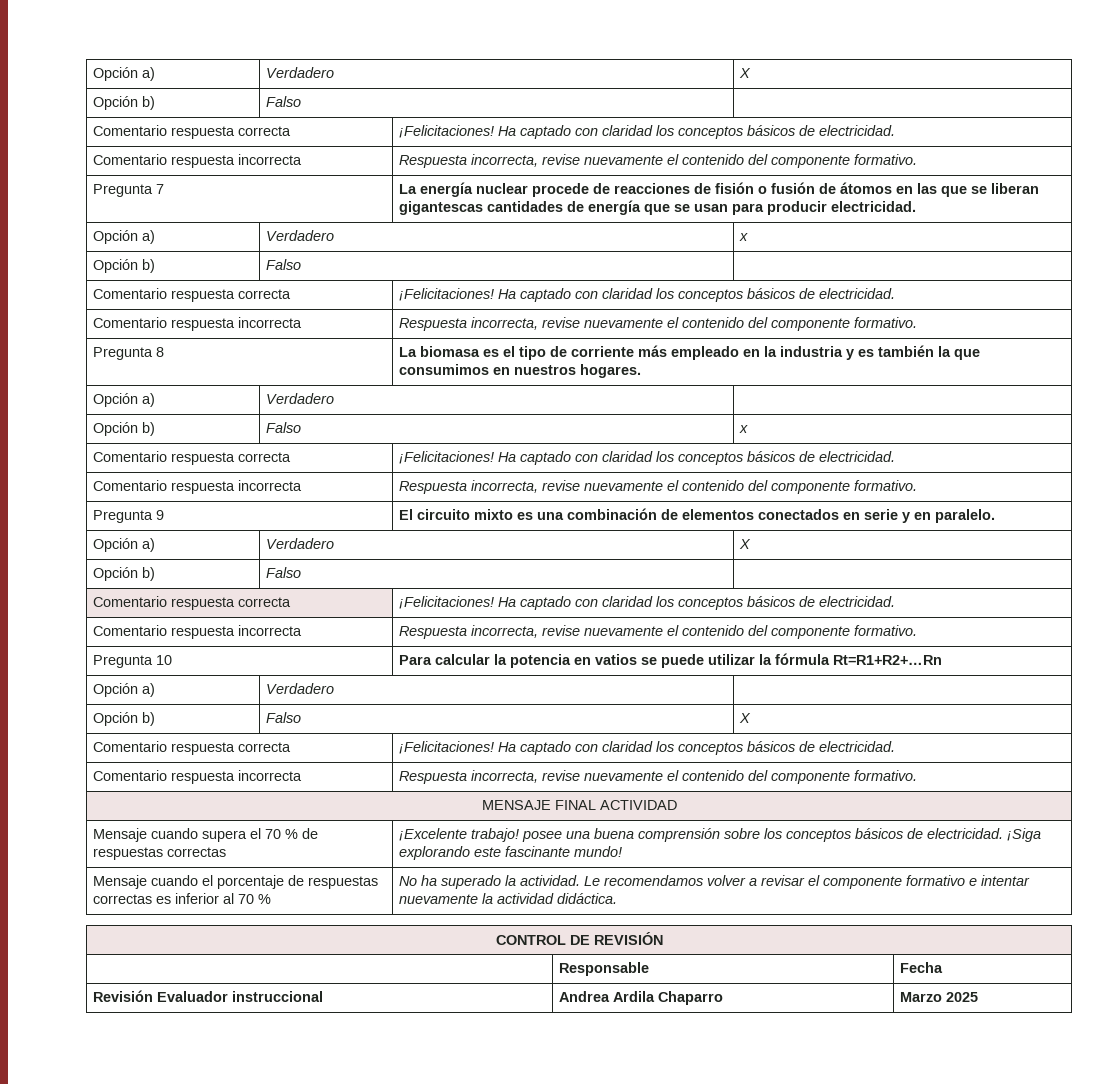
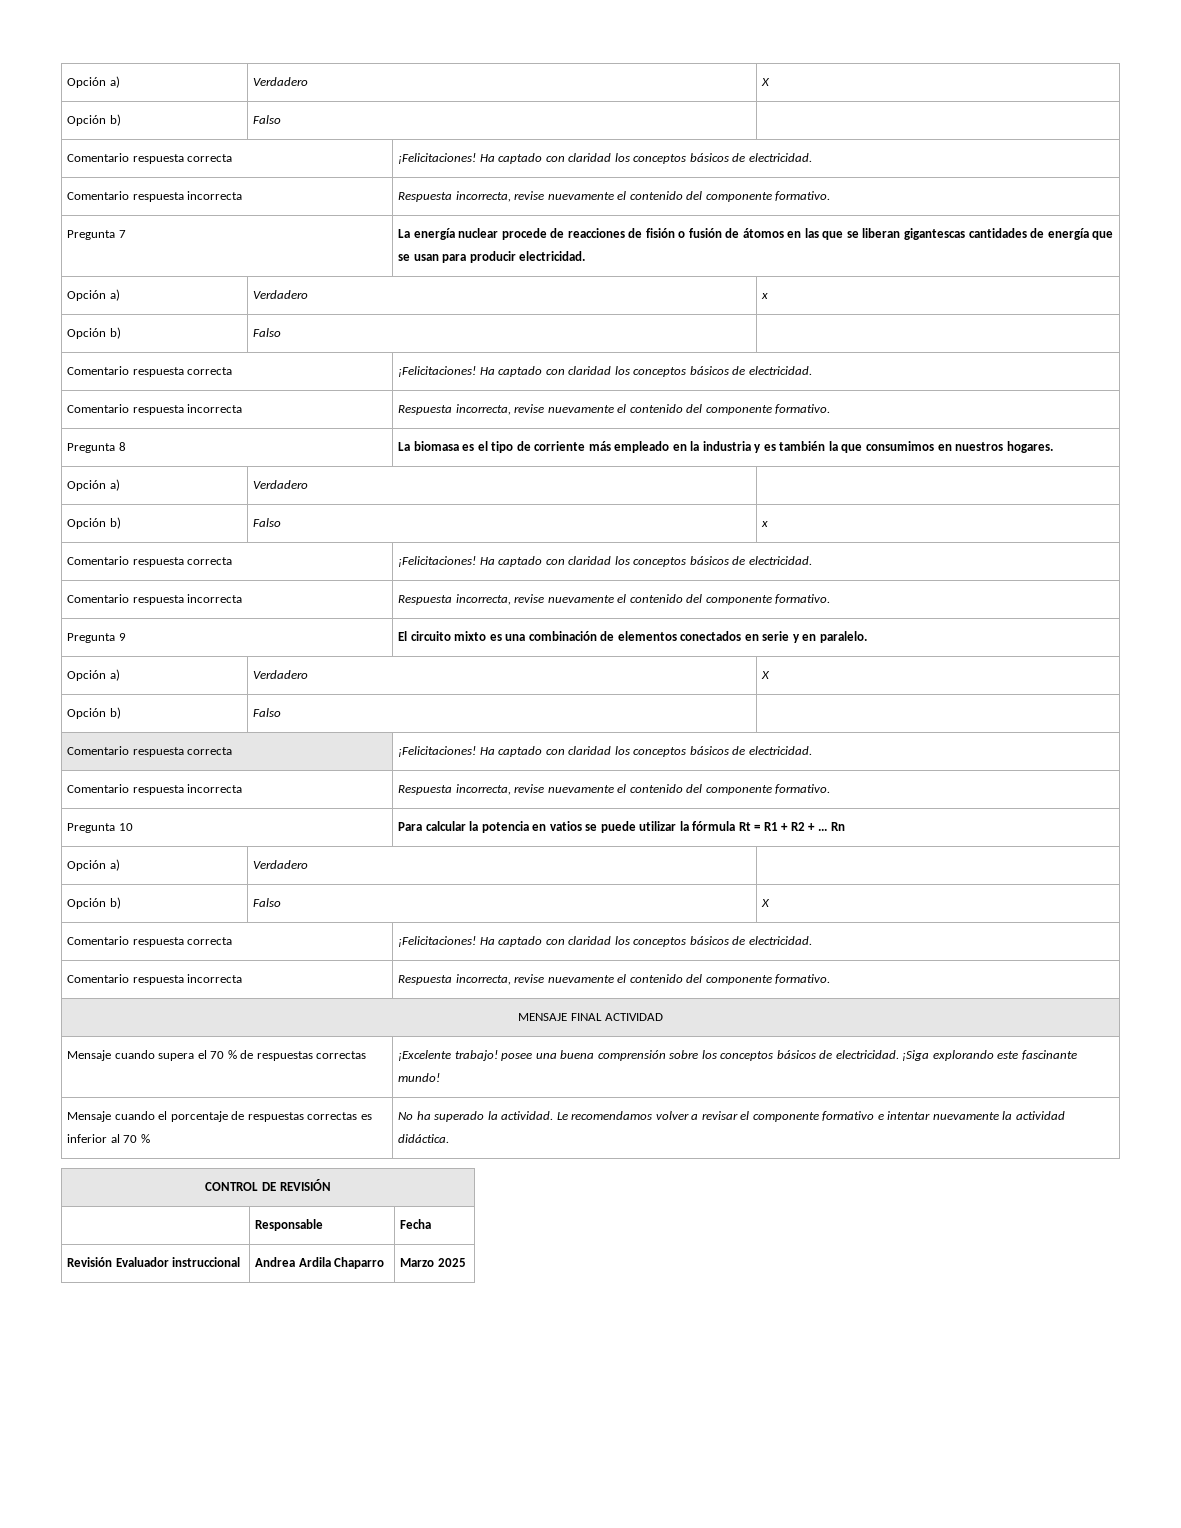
- Pregunta 10 | Para calcular la potencia en vatios se puede utilizar la fórmula Rt=R1+R2+…Rn
+ Pregunta 10 | Para calcular la potencia en vatios se puede utilizar la fórmula Rt = R1 + R2 + ... Rn

